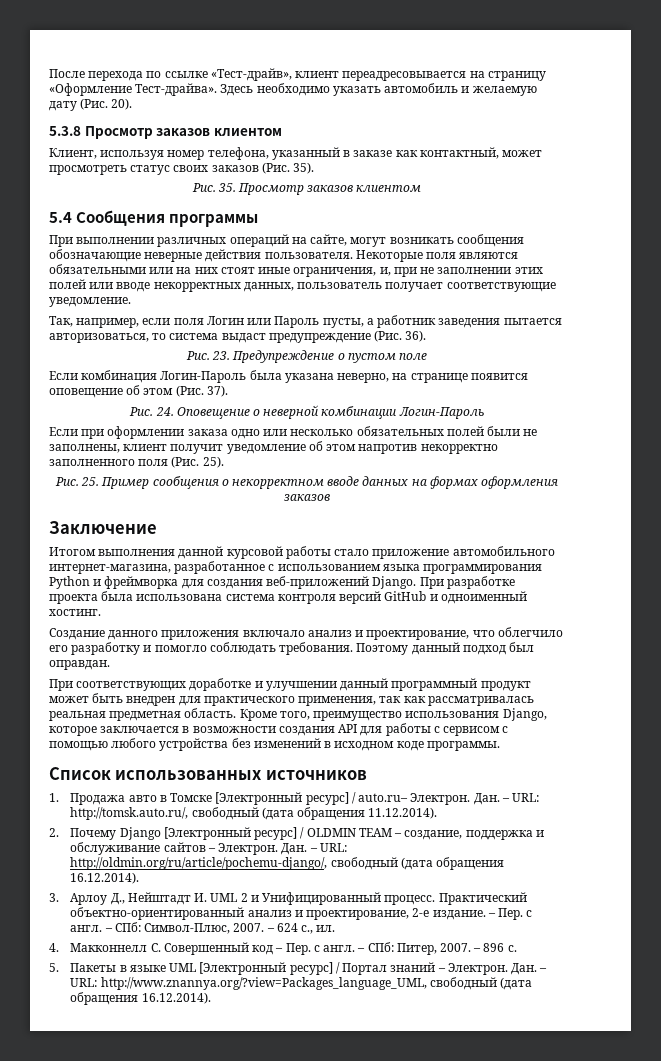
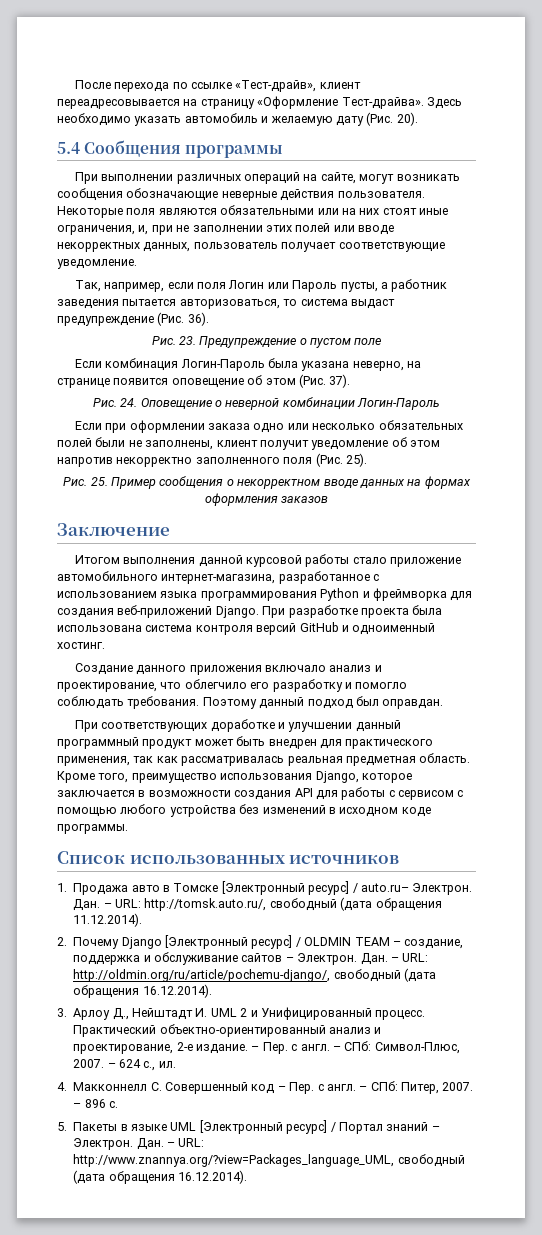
- 5.3.8 Просмотр заказов клиентом
- Клиент, используя номер телефона, указанный в заказе как контактный, может просмотреть статус своих заказов (Рис. 35).
- Рис. 35. Просмотр заказов клиентом

